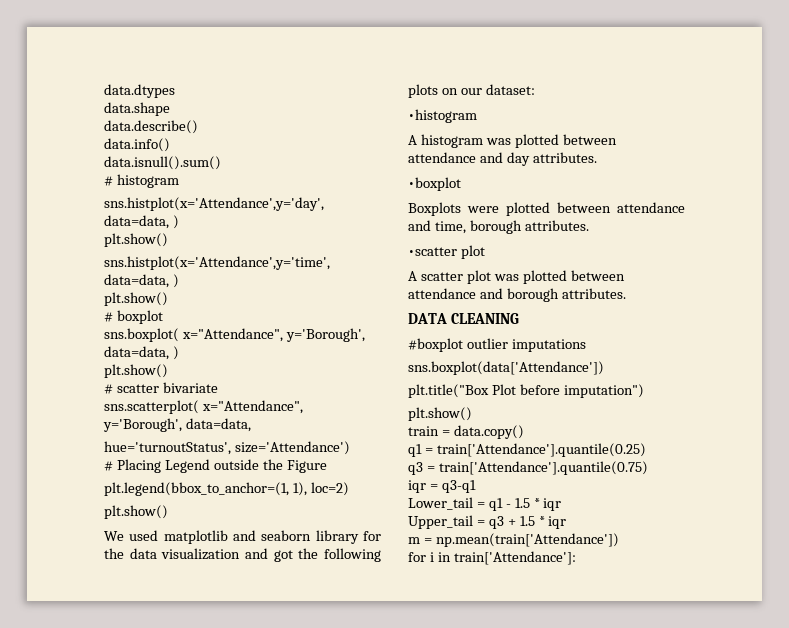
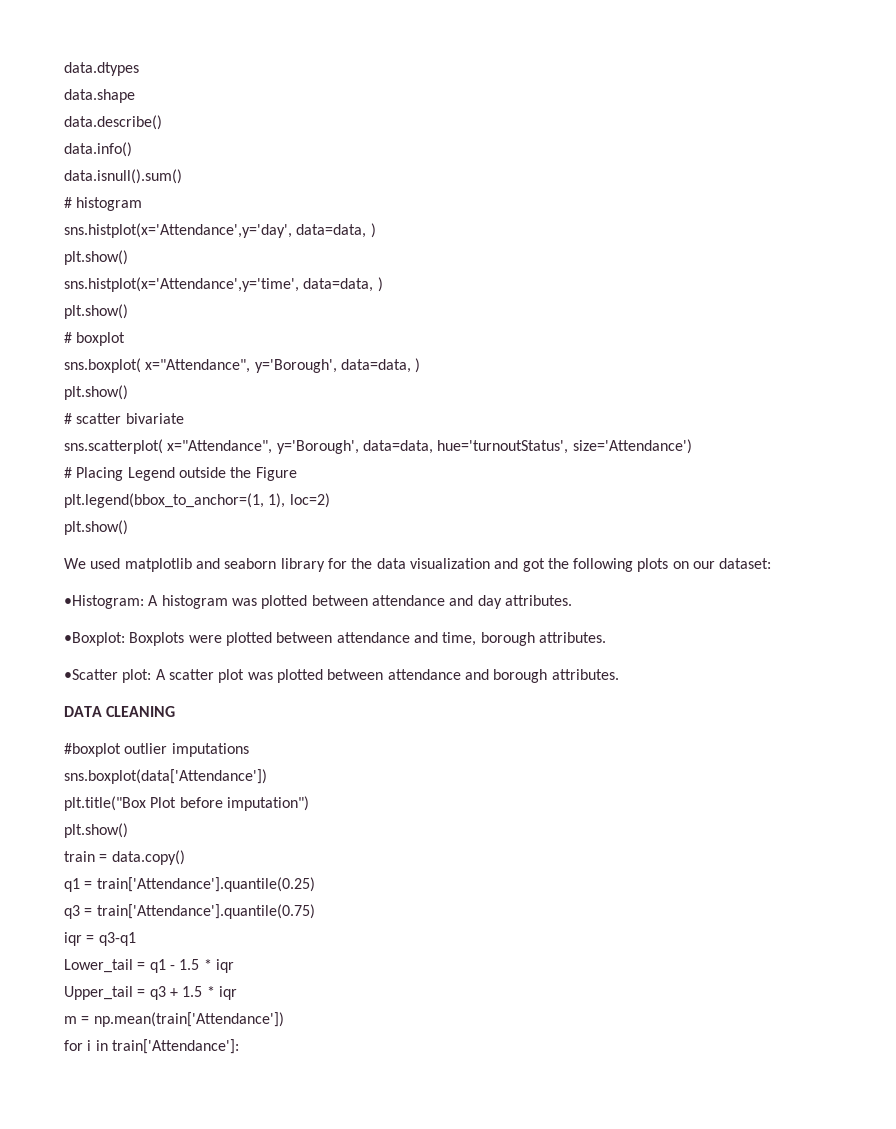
- sns.scatterplot( x="Attendance", y='Borough', data=data,
- hue='turnoutStatus', size='Attendance')
+ sns.scatterplot( x="Attendance", y='Borough', data=data, hue='turnoutStatus', size='Attendance')
- •histogram
- A histogram was plotted between attendance and day attributes.
+ •Histogram: A histogram was plotted between attendance and day attributes.
- •boxplot
- Boxplots were plotted between attendance and time, borough attributes.
+ •Boxplot: Boxplots were plotted between attendance and time, borough attributes.
- •scatter plot
- A scatter plot was plotted between attendance and borough attributes.
+ •Scatter plot: A scatter plot was plotted between attendance and borough attributes.

